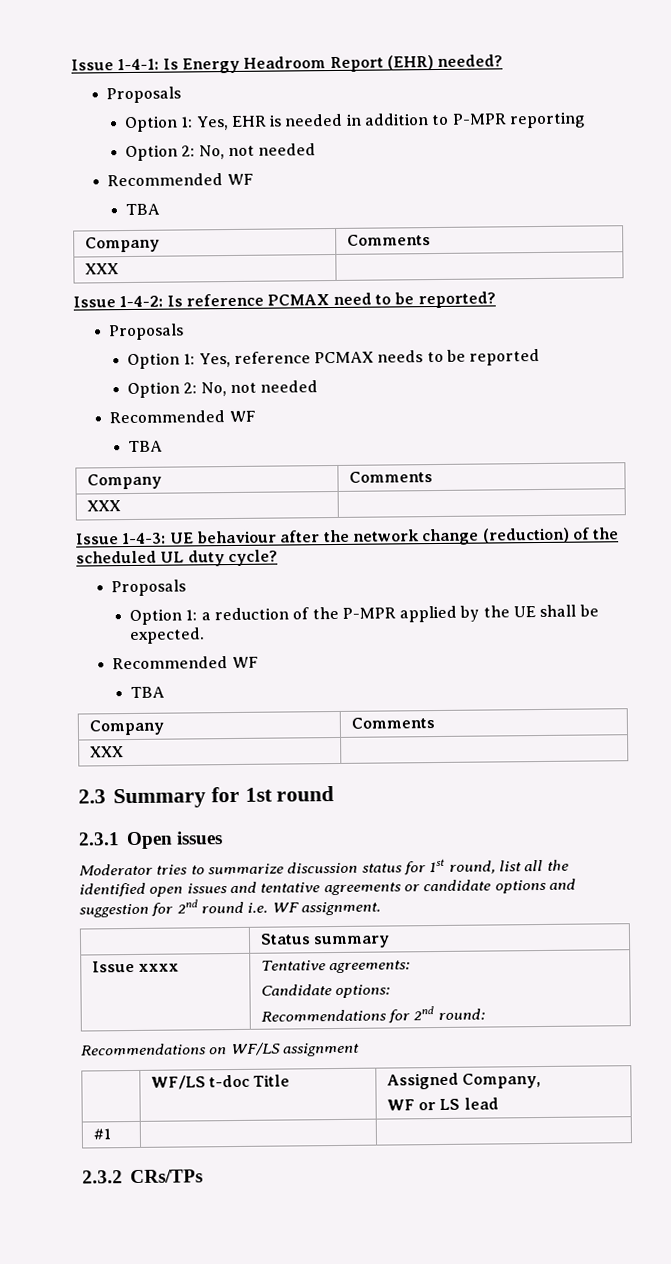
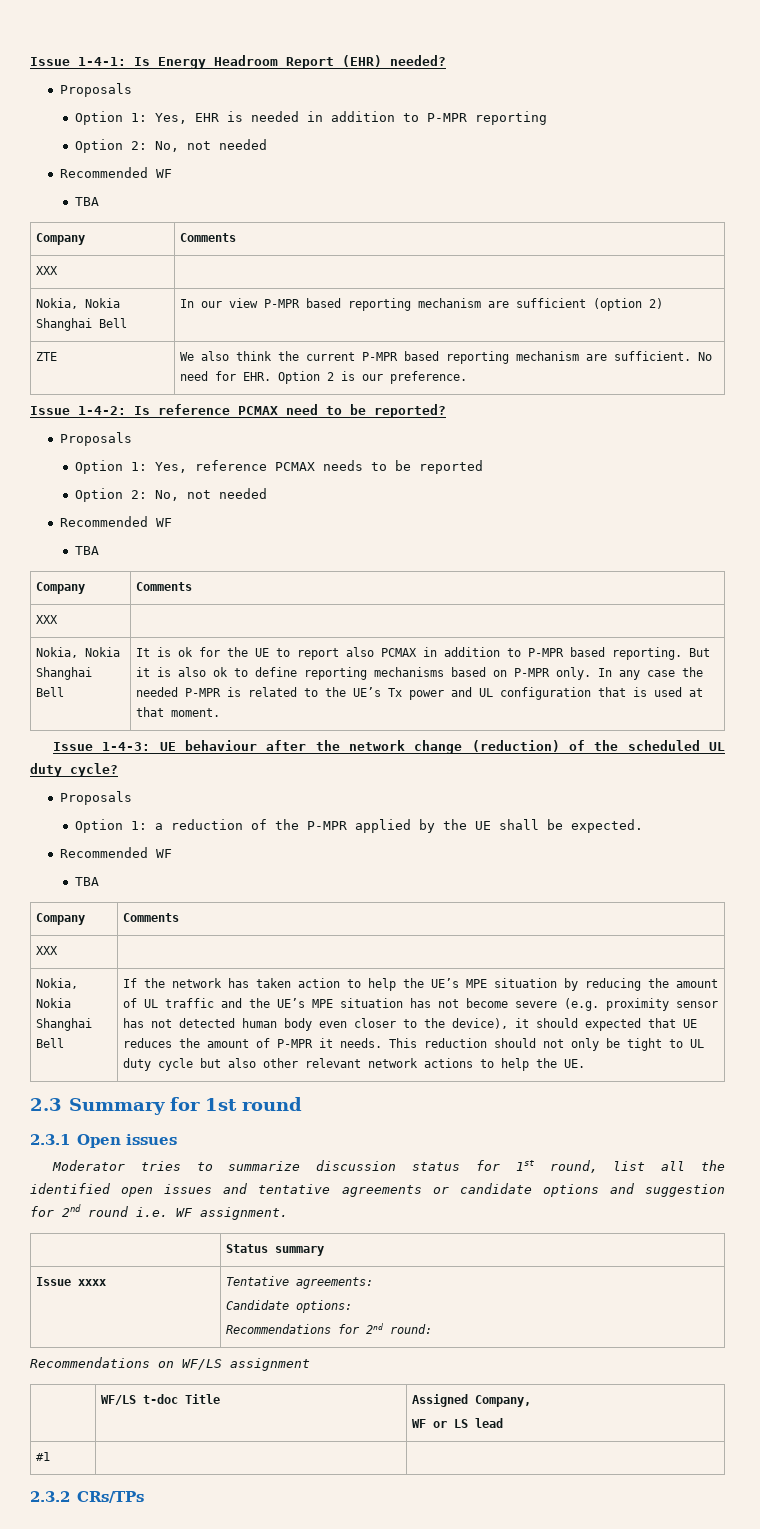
+ Nokia, Nokia Shanghai Bell | In our view P-MPR based reporting mechanism are sufficient (option 2)
+ ZTE | We also think the current P-MPR based reporting mechanism are sufficient. No need for EHR. Option 2 is our preference.
+ Nokia, Nokia Shanghai Bell | It is ok for the UE to report also PCMAX in addition to P-MPR based reporting. But it is also ok to define reporting mechanisms based on P-MPR only. In any case the needed P-MPR is related to the UE’s Tx power and UL configuration that is used at that moment.
+ Nokia, Nokia Shanghai Bell | If the network has taken action to help the UE’s MPE situation by reducing the amount of UL traffic and the UE’s MPE situation has not become severe (e.g. proximity sensor has not detected human body even closer to the device), it should expected that UE reduces the amount of P-MPR it needs. This reduction should not only be tight to UL duty cycle but also other relevant network actions to help the UE.

